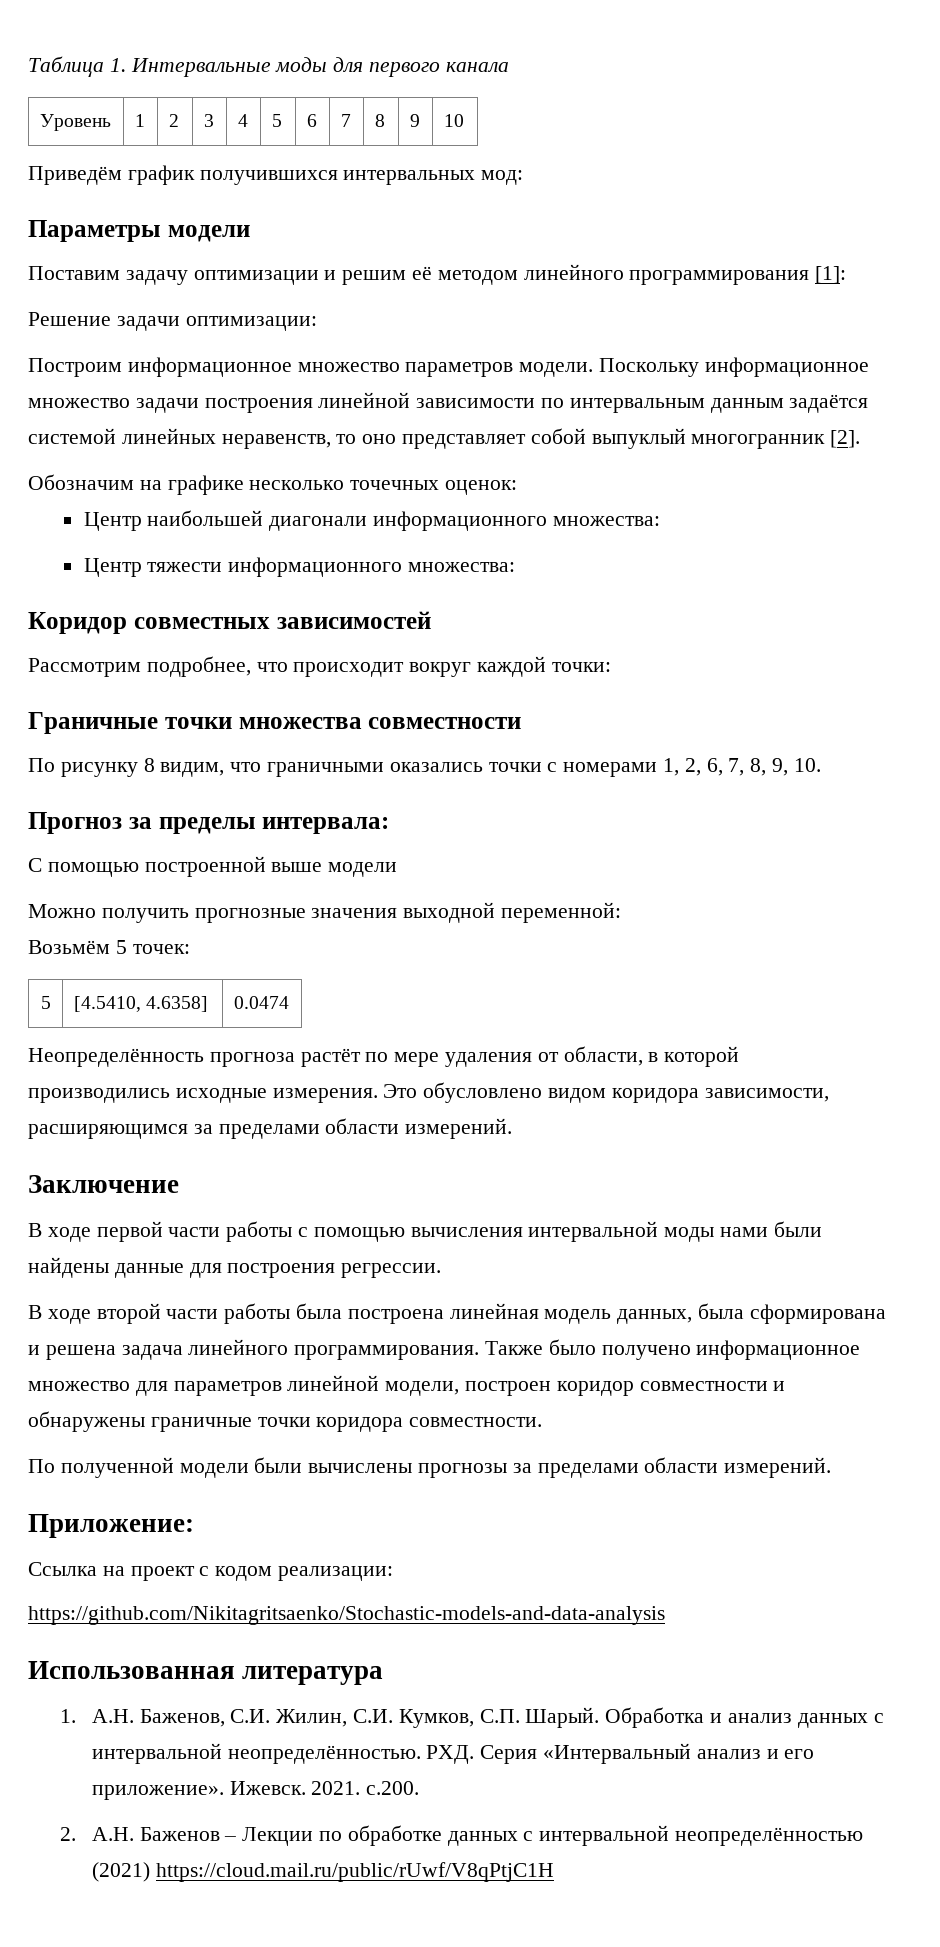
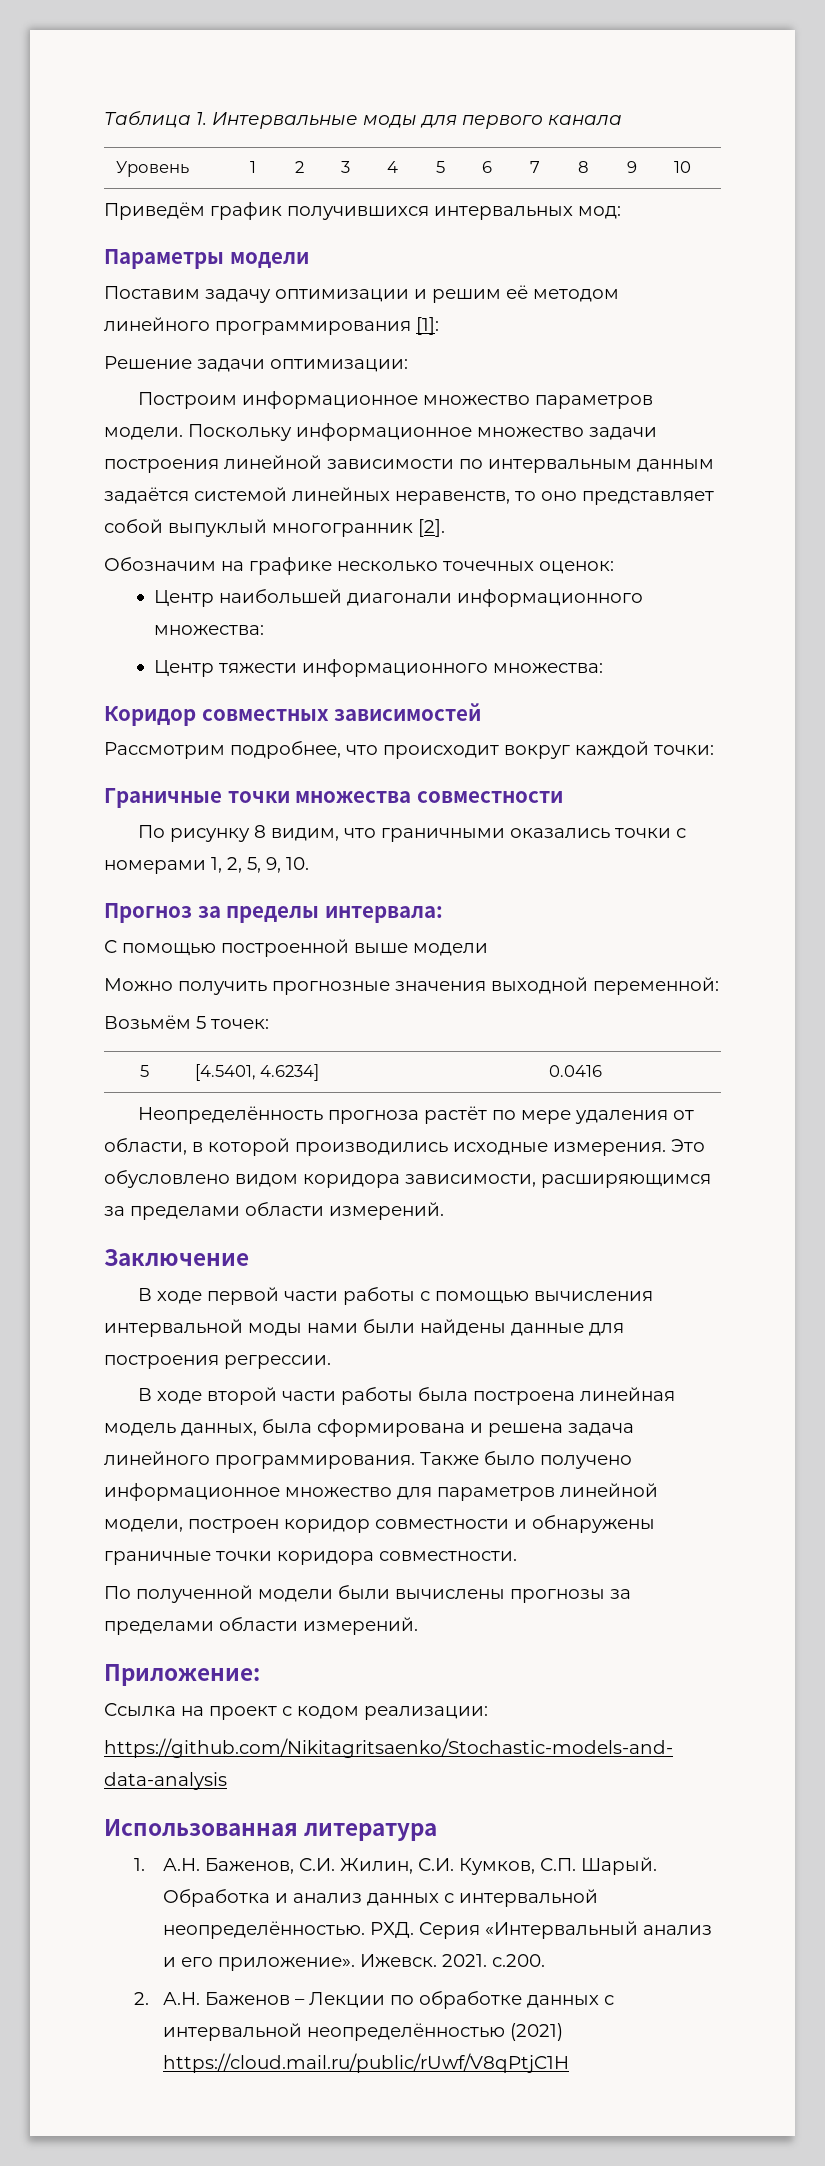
- По рисунку 8 видим, что граничными оказались точки с номерами 1, 2, 6, 7, 8, 9, 10.
+ По рисунку 8 видим, что граничными оказались точки с номерами 1, 2, 5, 9, 10.
- 5 | [4.5410, 4.6358] | 0.0474
+ 5 | [4.5401, 4.6234] | 0.0416

